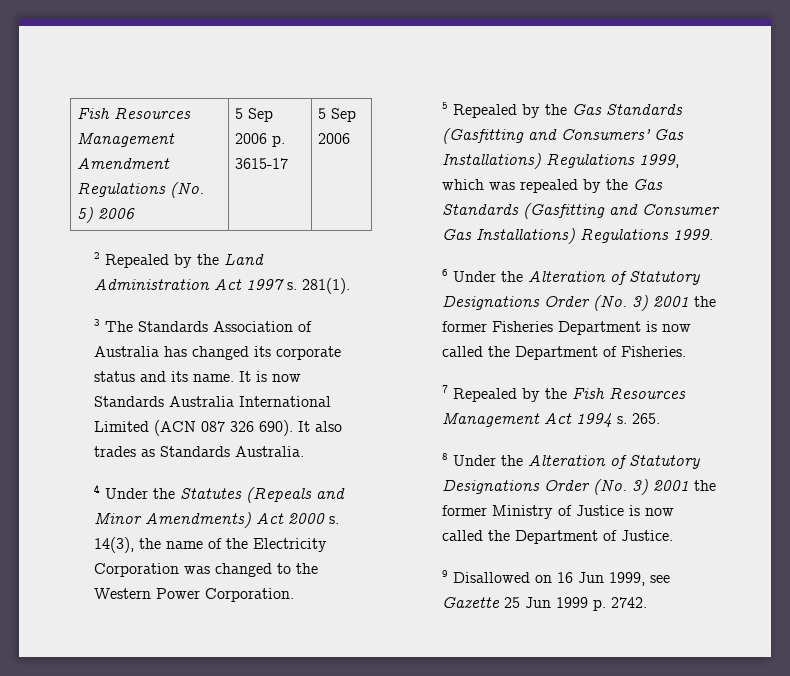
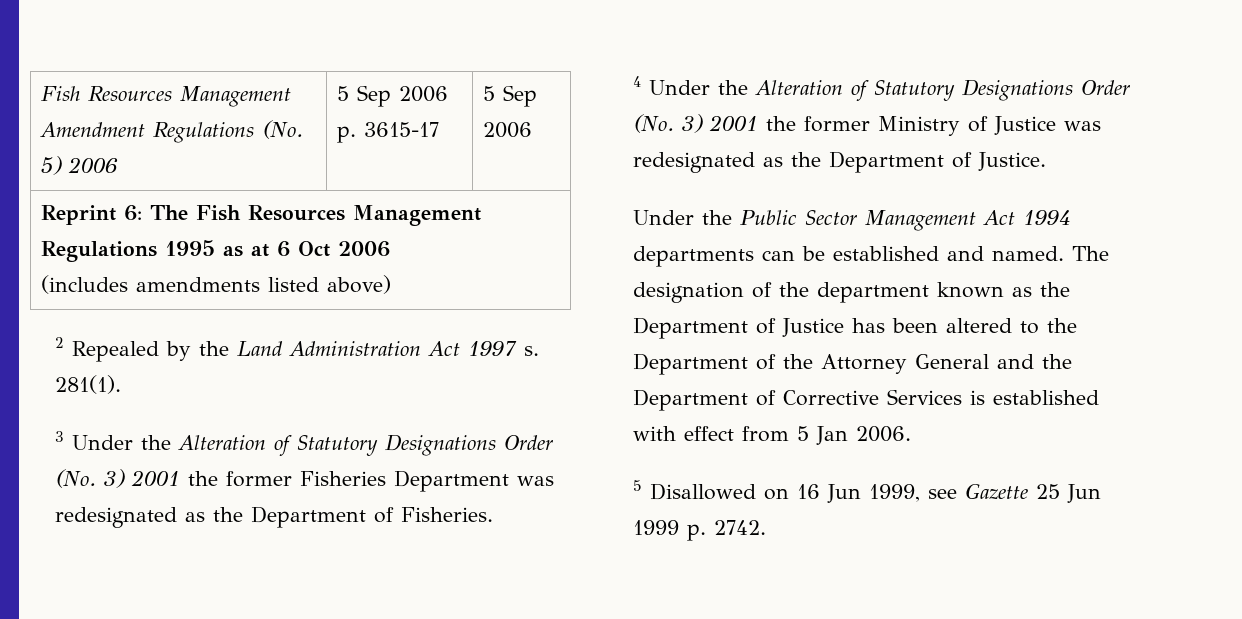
+ Reprint 6: The Fish Resources Management Regulations 1995 as at 6 Oct 2006
+ (includes amendments listed above)
- 3 The Standards Association of Australia has changed its corporate status and its name. It is now Standards Australia International Limited (ACN 087 326 690). It also trades as Standards Australia.
- 4 Under the Statutes (Repeals and Minor Amendments) Act 2000 s. 14(3), the name of the Electricity Corporation was changed to the Western Power Corporation.
- 5 Repealed by the Gas Standards (Gasfitting and Consumers’ Gas Installations) Regulations 1999, which was repealed by the Gas Standards (Gasfitting and Consumer Gas Installations) Regulations 1999.
- 6 Under the Alteration of Statutory Designations Order (No. 3) 2001 the former Fisheries Department is now called the Department of Fisheries.
+ 3 Under the Alteration of Statutory Designations Order (No. 3) 2001 the former Fisheries Department was redesignated as the Department of Fisheries.
- 7 Repealed by the Fish Resources Management Act 1994 s. 265.
- 8 Under the Alteration of Statutory Designations Order (No. 3) 2001 the former Ministry of Justice is now called the Department of Justice.
+ 4 Under the Alteration of Statutory Designations Order (No. 3) 2001 the former Ministry of Justice was redesignated as the Department of Justice.
- 9 Disallowed on 16 Jun 1999, see Gazette 25 Jun 1999 p. 2742.
+ Under the Public Sector Management Act 1994 departments can be established and named. The designation of the department known as the Department of Justice has been altered to the Department of the Attorney General and the Department of Corrective Services is established with effect from 5 Jan 2006.
+ 5 Disallowed on 16 Jun 1999, see Gazette 25 Jun 1999 p. 2742.

